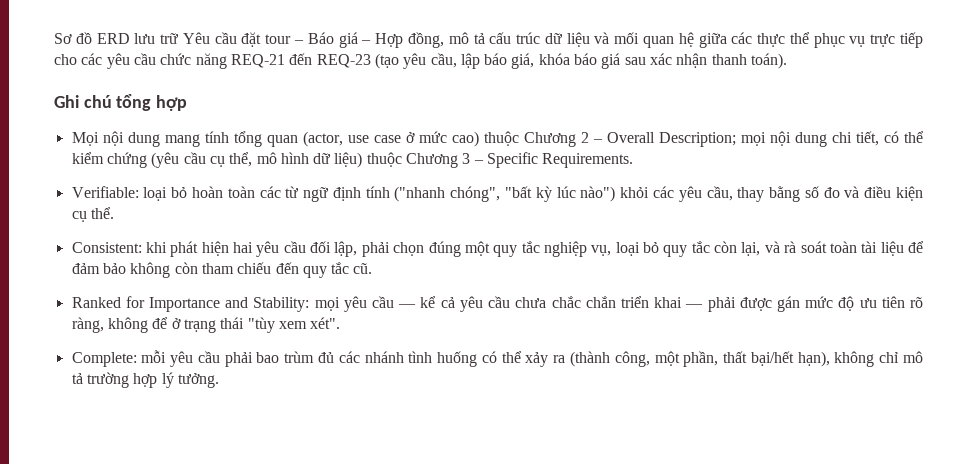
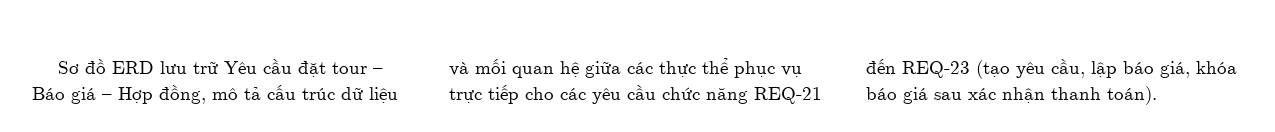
- Ghi chú tổng hợp
- Mọi nội dung mang tính tổng quan (actor, use case ở mức cao) thuộc Chương 2 – Overall Description; mọi nội dung chi tiết, có thể kiểm chứng (yêu cầu cụ thể, mô hình dữ liệu) thuộc Chương 3 – Specific Requirements.
- Verifiable: loại bỏ hoàn toàn các từ ngữ định tính ("nhanh chóng", "bất kỳ lúc nào") khỏi các yêu cầu, thay bằng số đo và điều kiện cụ thể.
- Consistent: khi phát hiện hai yêu cầu đối lập, phải chọn đúng một quy tắc nghiệp vụ, loại bỏ quy tắc còn lại, và rà soát toàn tài liệu để đảm bảo không còn tham chiếu đến quy tắc cũ.
- Ranked for Importance and Stability: mọi yêu cầu — kể cả yêu cầu chưa chắc chắn triển khai — phải được gán mức độ ưu tiên rõ ràng, không để ở trạng thái "tùy xem xét".
- Complete: mỗi yêu cầu phải bao trùm đủ các nhánh tình huống có thể xảy ra (thành công, một phần, thất bại/hết hạn), không chỉ mô tả trường hợp lý tưởng.

